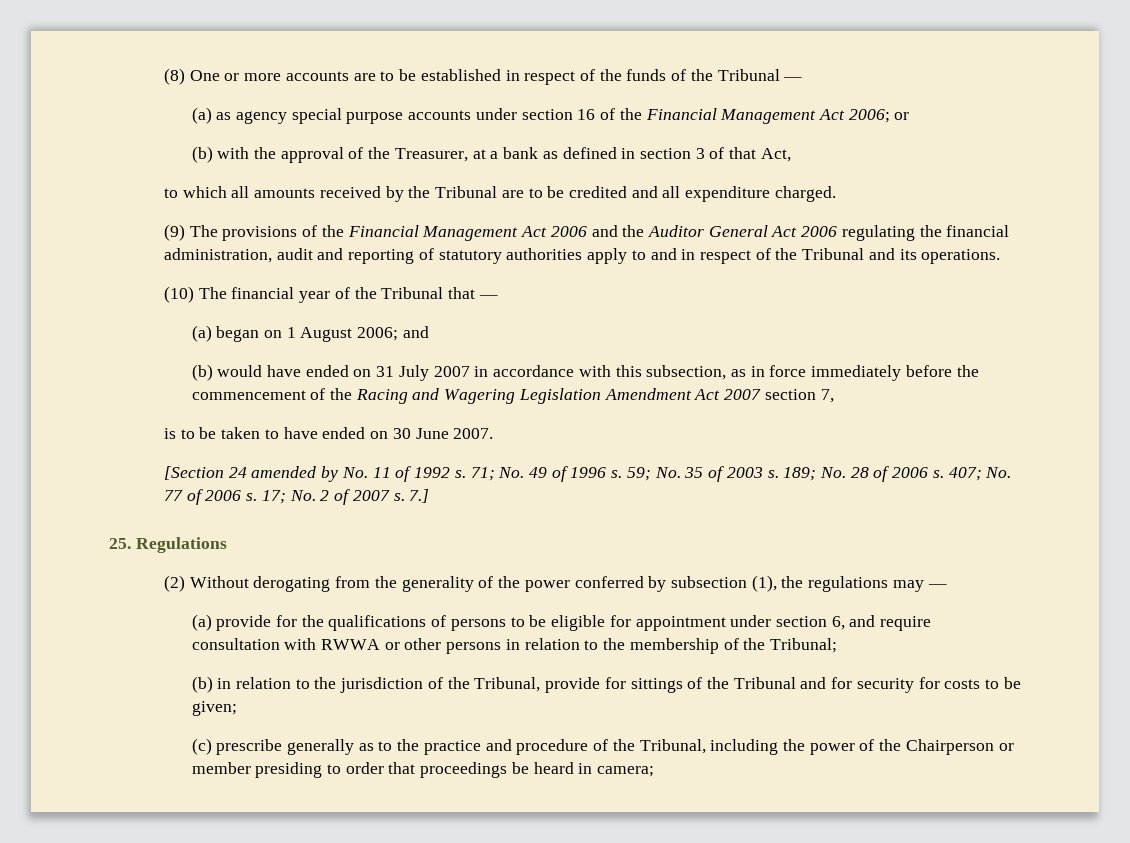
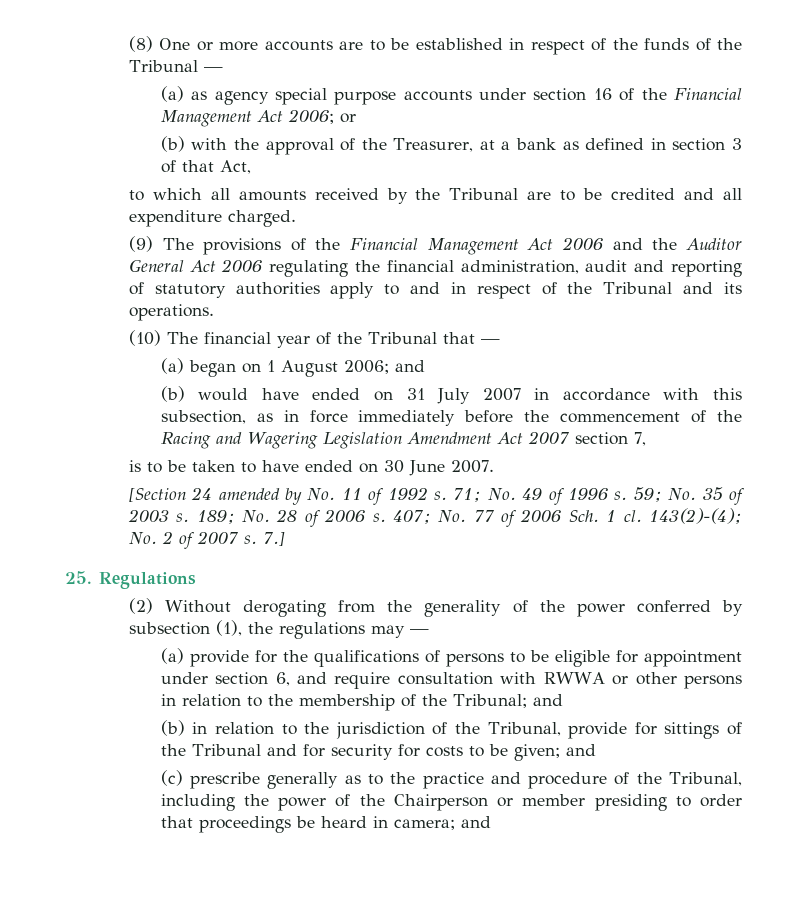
- 407; No. 77 of 2006 s. 17; No. 2 of 2007 s.
+ 407; No. 77 of 2006 Sch. 1 cl. 143(2)-(4); No. 2 of 2007 s.
- (a) provide for the qualifications of persons to be eligible for appointment under section 6, and require consultation with RWWA or other persons in relation to the membership of the Tribunal;
+ (a) provide for the qualifications of persons to be eligible for appointment under section 6, and require consultation with RWWA or other persons in relation to the membership of the Tribunal; and
- (b) in relation to the jurisdiction of the Tribunal, provide for sittings of the Tribunal and for security for costs to be given;
+ (b) in relation to the jurisdiction of the Tribunal, provide for sittings of the Tribunal and for security for costs to be given; and
- (c) prescribe generally as to the practice and procedure of the Tribunal, including the power of the Chairperson or member presiding to order that proceedings be heard in camera;
+ (c) prescribe generally as to the practice and procedure of the Tribunal, including the power of the Chairperson or member presiding to order that proceedings be heard in camera; and

